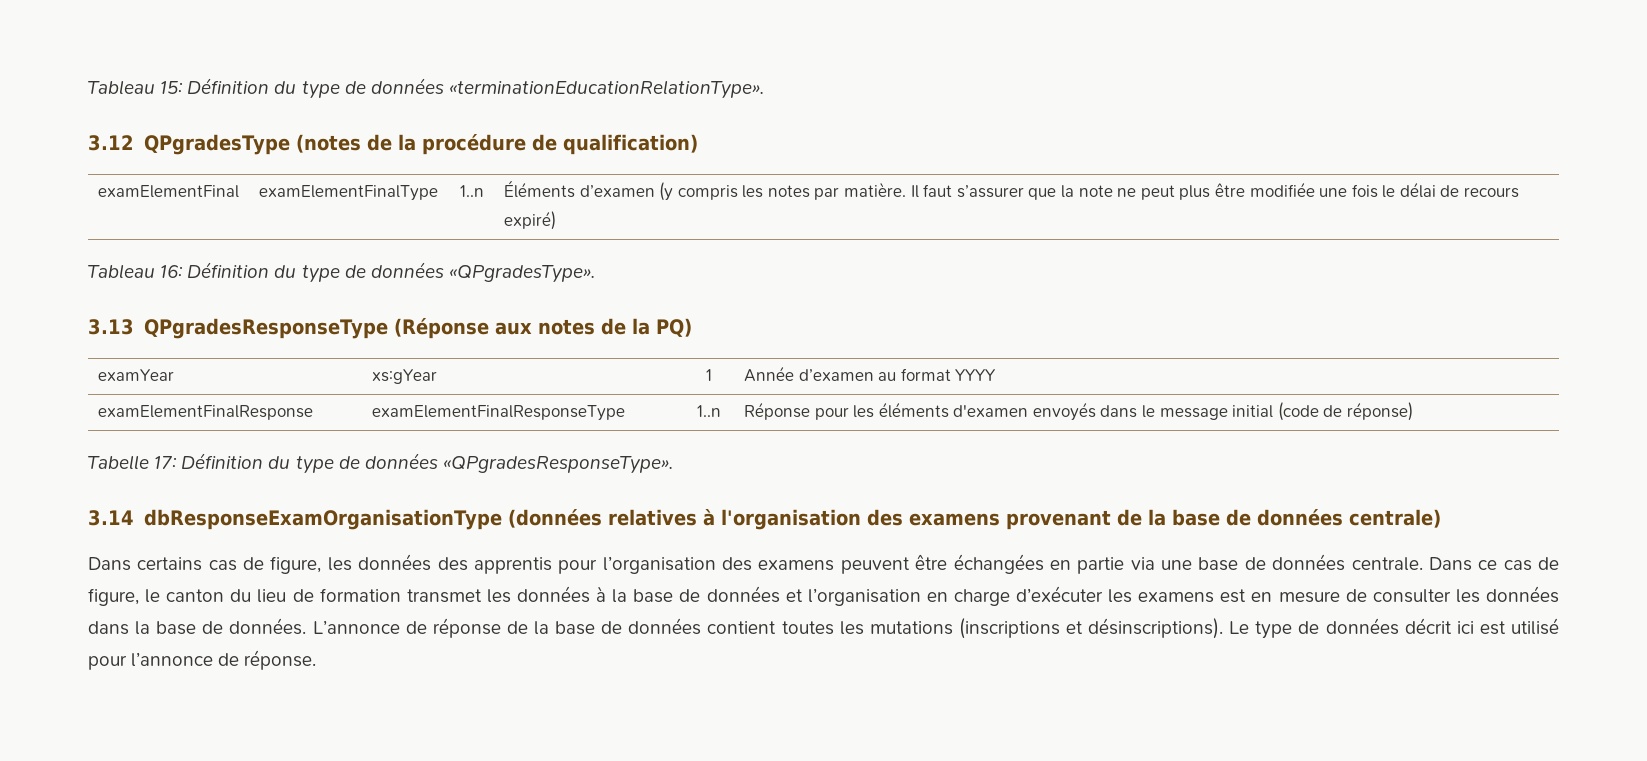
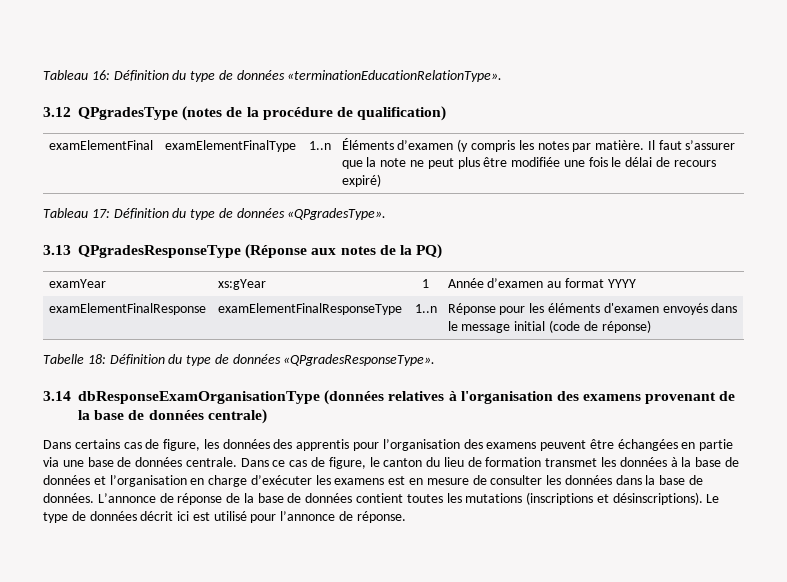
- Tableau 15: Définition du type de données «terminationEducationRelationType».
+ Tableau 16: Définition du type de données «terminationEducationRelationType».
- Tableau 16: Définition du type de données «QPgradesType».
+ Tableau 17: Définition du type de données «QPgradesType».
- Tabelle 17: Définition du type de données «QPgradesResponseType».
+ Tabelle 18: Définition du type de données «QPgradesResponseType».

